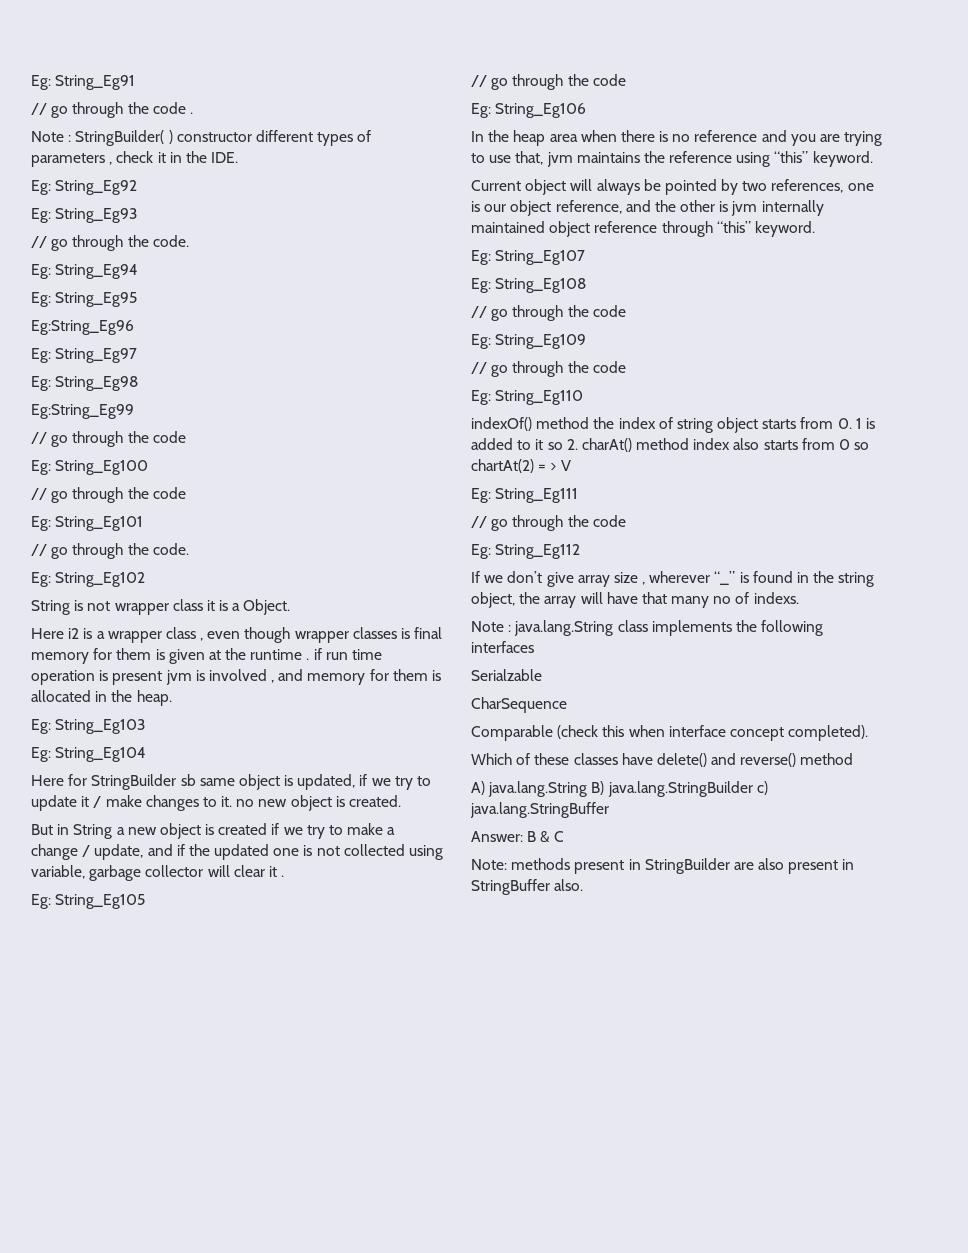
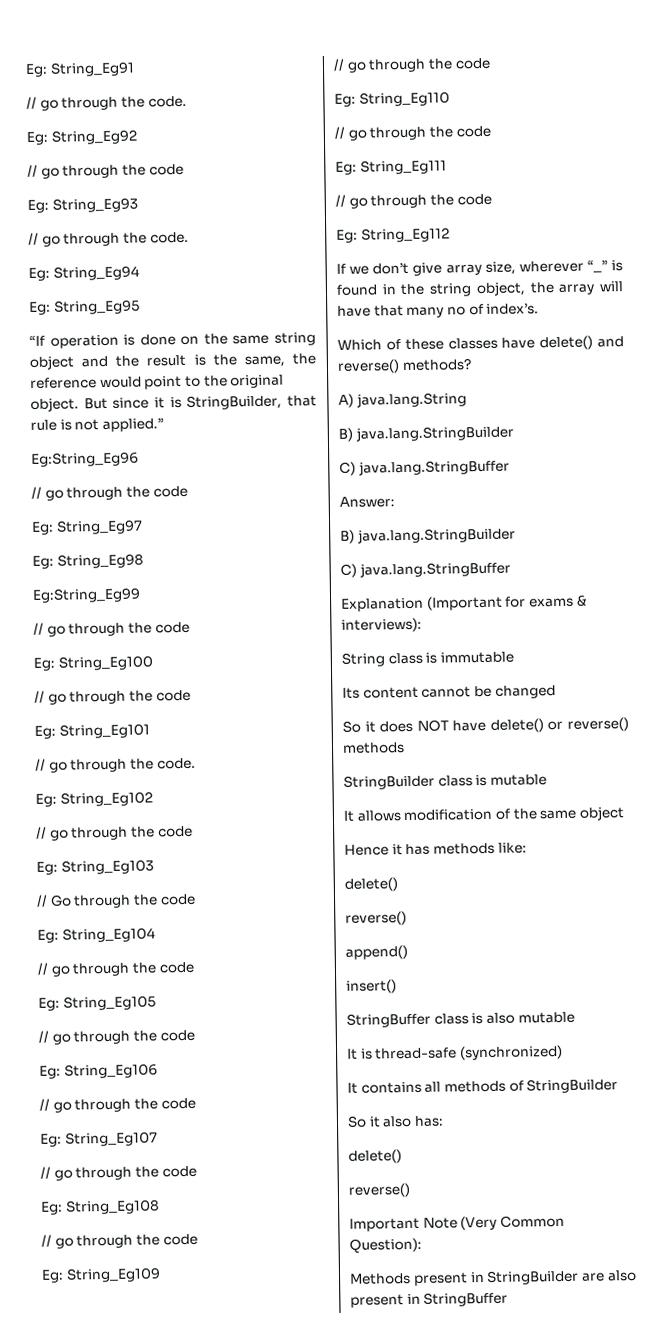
  Eg: String_Eg91
- // go through the code .
- Note : StringBuilder( ) constructor different types of parameters , check it in the IDE.
+ // go through the code.
  Eg: String_Eg92
+ // go through the code
+ “If operation is done on the same string object and the result is the same, the reference would point to the original object. But since it is StringBuilder, that rule is not applied.”
  Eg:String_Eg96
+ // go through the code
  Eg: String_Eg102
- String is not wrapper class it is a Object.
- Here i2 is a wrapper class , even though wrapper classes is final memory for them is given at the runtime . if run time operation is present jvm is involved , and memory for them is allocated in the heap.
+ // go through the code
  Eg: String_Eg103
+ // Go through the code
  Eg: String_Eg104
- Here for StringBuilder sb same object is updated, if we try to update it / make changes to it. no new object is created.
- But in String a new object is created if we try to make a change / update, and if the updated one is not collected using variable, garbage collector will clear it .
+ // go through the code
  Eg: String_Eg106
- In the heap area when there is no reference and you are trying to use that, jvm maintains the reference using “this” keyword.
- Current object will always be pointed by two references, one is our object reference, and the other is jvm internally maintained object reference through “this” keyword.
+ // go through the code
  Eg: String_Eg107
+ // go through the code
  Eg: String_Eg110
- indexOf() method the index of string object starts from 0. 1 is added to it so 2. charAt() method index also starts from 0 so chartAt(2) = > V
+ // go through the code
- If we don’t give array size , wherever “_” is found in the string object, the array will have that many no of indexs.
- Note : java.lang.String class implements the following interfaces
- Serialzable
- CharSequence
- Comparable (check this when interface concept completed).
+ If we don’t give array size, wherever “_” is found in the string object, the array will have that many no of index’s.
- Which of these classes have delete() and reverse() method
+ Which of these classes have delete() and reverse() methods?
- A) java.lang.String B) java.lang.StringBuilder c) java.lang.StringBuffer
+ A) java.lang.String
+ B) java.lang.StringBuilder
+ C) java.lang.StringBuffer
- Answer: B & C
- Note: methods present in StringBuilder are also present in StringBuffer also.
+ Answer:
+ B) java.lang.StringBuilder
+ C) java.lang.StringBuffer
+ Explanation (Important for exams & interviews):
+ String class is immutable
+ Its content cannot be changed
+ So it does NOT have delete() or reverse() methods
+ StringBuilder class is mutable
+ It allows modification of the same object
+ Hence it has methods like:
+ delete()
+ reverse()
+ append()
+ insert()
+ StringBuffer class is also mutable
+ It is thread-safe (synchronized)
+ It contains all methods of StringBuilder
+ So it also has:
+ delete()
+ reverse()
+ Important Note (Very Common Question):
+ Methods present in StringBuilder are also present in StringBuffer

